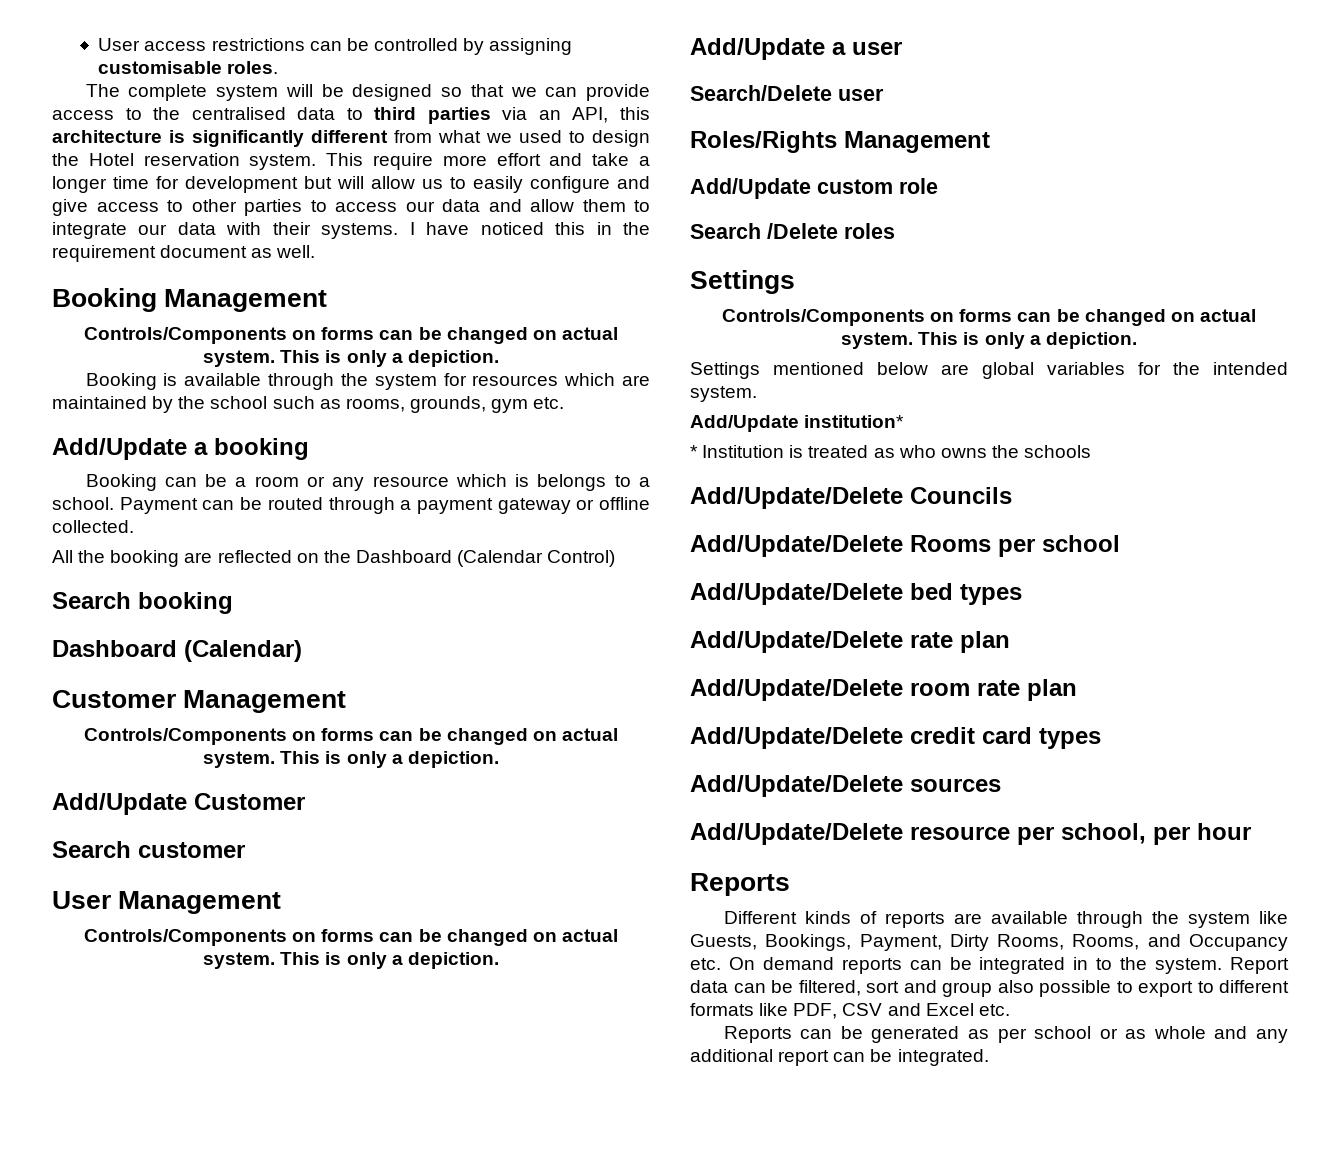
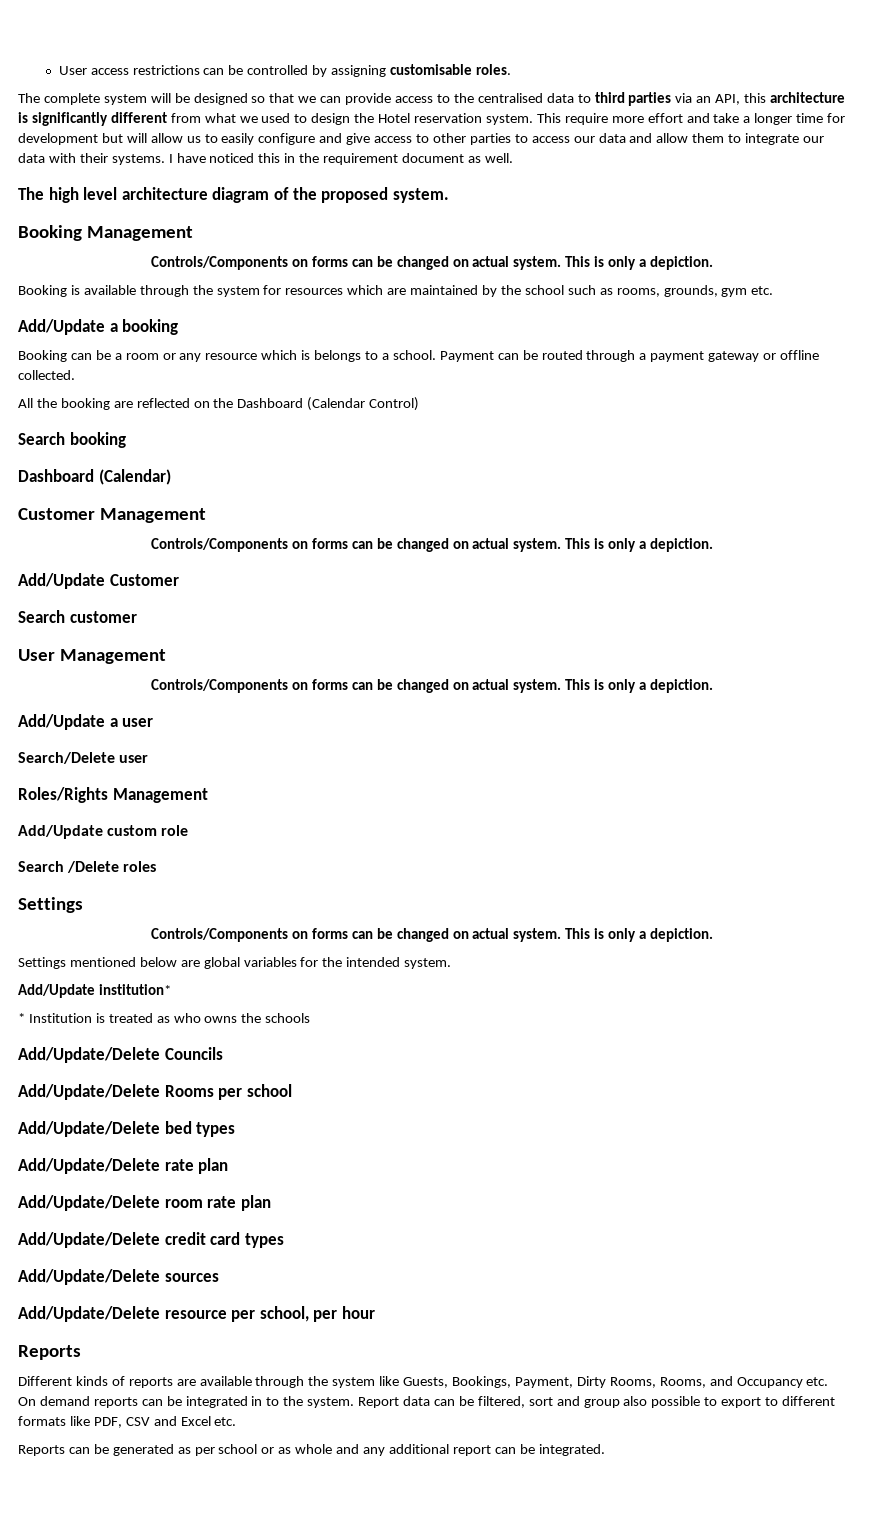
+ The high level architecture diagram of the proposed system.

